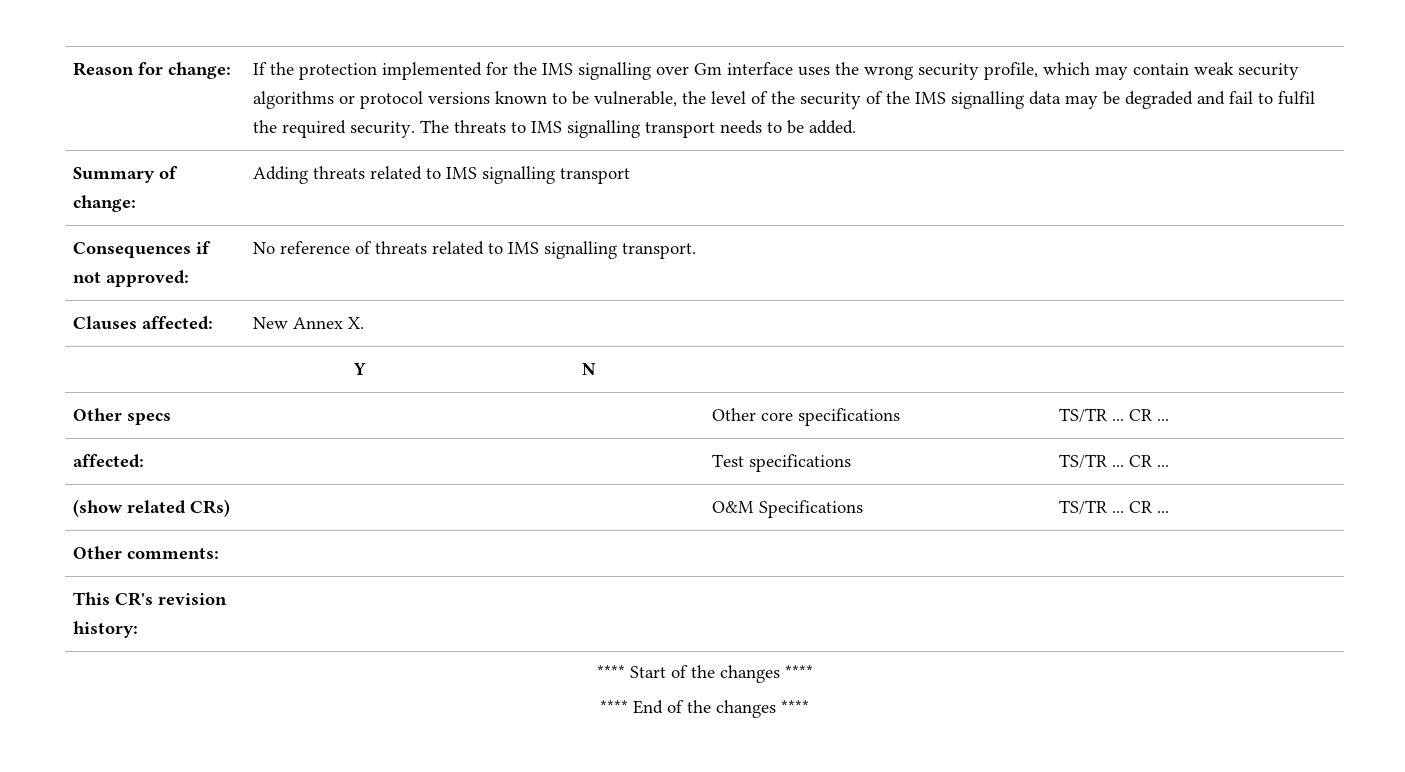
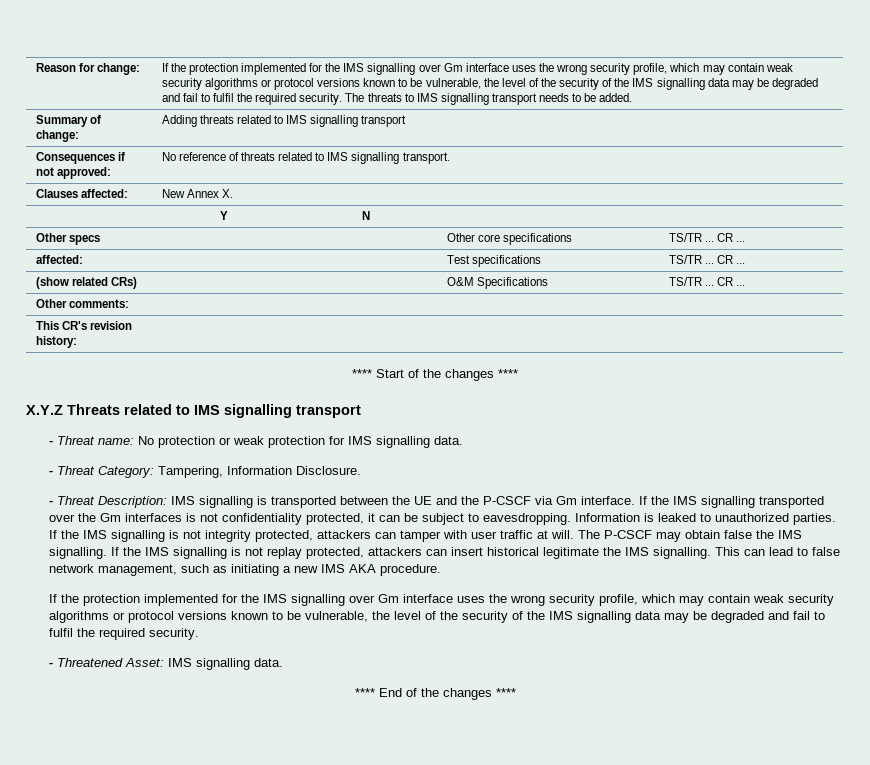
+ X.Y.Z Threats related to IMS signalling transport
+ - Threat name: No protection or weak protection for IMS signalling data.
+ - Threat Category: Tampering, Information Disclosure.
+ - Threat Description: IMS signalling is transported between the UE and the P-CSCF via Gm interface. If the IMS signalling transported over the Gm interfaces is not confidentiality protected, it can be subject to eavesdropping. Information is leaked to unauthorized parties. If the IMS signalling is not integrity protected, attackers can tamper with user traffic at will. The P-CSCF may obtain false the IMS signalling. If the IMS signalling is not replay protected, attackers can insert historical legitimate the IMS signalling. This can lead to false network management, such as initiating a new IMS AKA procedure.
+ If the protection implemented for the IMS signalling over Gm interface uses the wrong security profile, which may contain weak security algorithms or protocol versions known to be vulnerable, the level of the security of the IMS signalling data may be degraded and fail to fulfil the required security.
+ - Threatened Asset: IMS signalling data.

